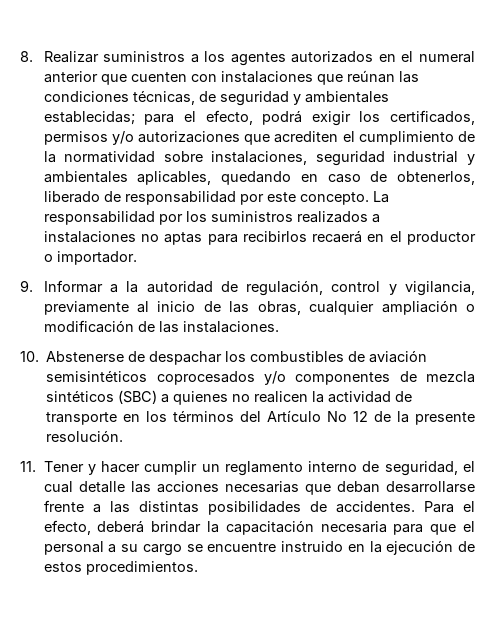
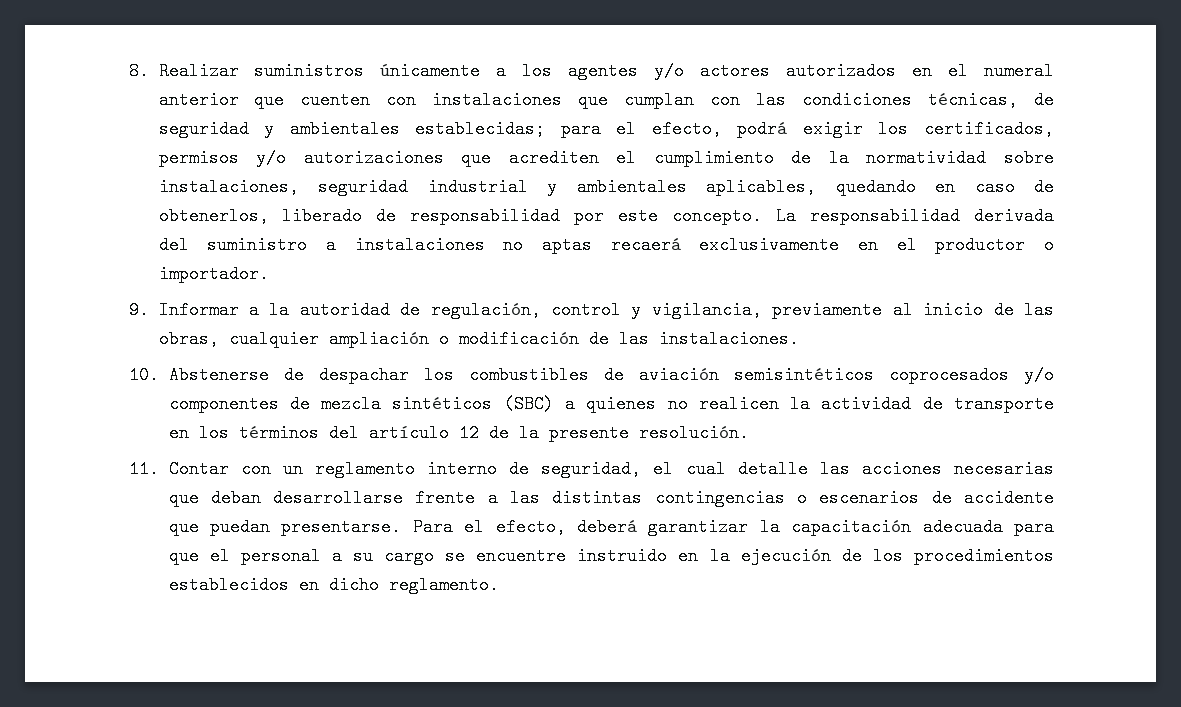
- 8. Realizar suministros a los agentes autorizados en el numeral anterior que cuenten con instalaciones que reúnan las condiciones técnicas, de seguridad y ambientales establecidas; para el efecto, podrá exigir los certificados, permisos y/o autorizaciones que acrediten el cumplimiento de la normatividad sobre instalaciones, seguridad industrial y ambientales aplicables, quedando en caso de obtenerlos, liberado de responsabilidad por este concepto.
+ 8. Realizar suministros únicamente a los agentes y/o actores autorizados en el numeral anterior que cuenten con instalaciones que cumplan con las condiciones técnicas, de seguridad y ambientales establecidas; para el efecto, podrá exigir los certificados, permisos y/o autorizaciones que acrediten el cumplimiento de la normatividad sobre instalaciones, seguridad industrial y ambientales aplicables, quedando en caso de obtenerlos, liberado de responsabilidad por este concepto.
- La responsabilidad por los suministros realizados a instalaciones no aptas para recibirlos recaerá en el productor o importador.
+ La responsabilidad derivada del suministro a instalaciones no aptas recaerá exclusivamente en el productor o importador.
- 10. Abstenerse de despachar los combustibles de aviación semisintéticos coprocesados y/o componentes de mezcla sintéticos (SBC) a quienes no realicen la actividad de transporte en los términos del Artículo No 12 de la presente resolución.
+ 10. Abstenerse de despachar los combustibles de aviación semisintéticos coprocesados y/o componentes de mezcla sintéticos (SBC) a quienes no realicen la actividad de transporte en los términos del artículo 12 de la presente resolución.
- 11. Tener y hacer cumplir un reglamento interno de seguridad, el cual detalle las acciones necesarias que deban desarrollarse frente a las distintas posibilidades de accidentes.
+ 11. Contar con un reglamento interno de seguridad, el cual detalle las acciones necesarias que deban desarrollarse frente a las distintas contingencias o escenarios de accidente que puedan presentarse.
- Para el efecto, deberá brindar la capacitación necesaria para que el personal a su cargo se encuentre instruido en la ejecución de estos procedimientos.
+ Para el efecto, deberá garantizar la capacitación adecuada para que el personal a su cargo se encuentre instruido en la ejecución de los procedimientos establecidos en dicho reglamento.

